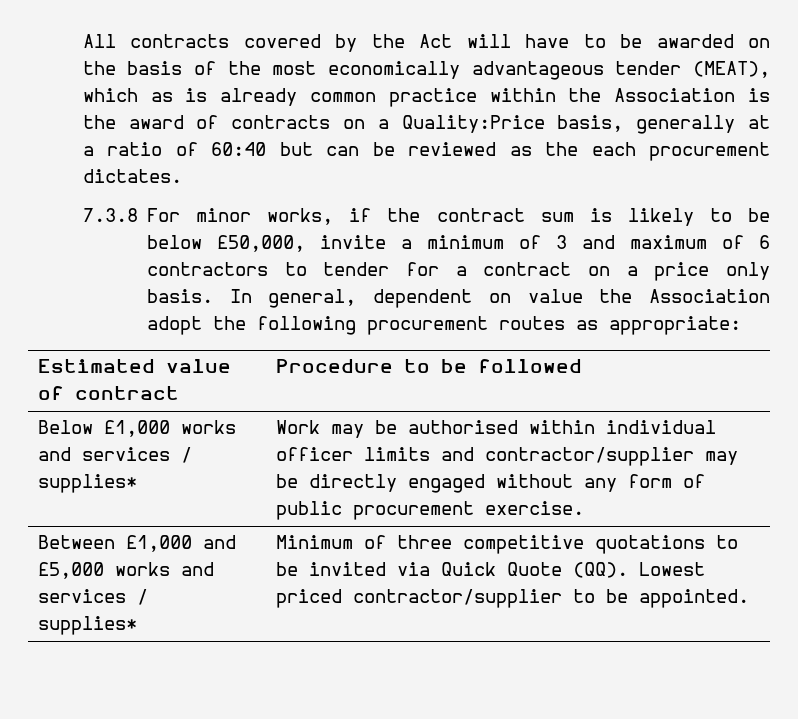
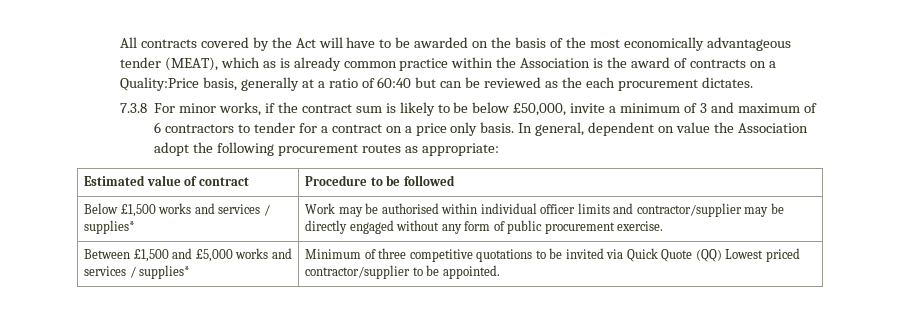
- Below £1,000 works and services / supplies* | Work may be authorised within individual officer limits and contractor/supplier may be directly engaged without any form of public procurement exercise.
+ Below £1,500 works and services / supplies* | Work may be authorised within individual officer limits and contractor/supplier may be directly engaged without any form of public procurement exercise.
- Between £1,000 and £5,000 works and services / supplies* | Minimum of three competitive quotations to be invited via Quick Quote (QQ). Lowest priced contractor/supplier to be appointed.
+ Between £1,500 and £5,000 works and services / supplies* | Minimum of three competitive quotations to be invited via Quick Quote (QQ) Lowest priced contractor/supplier to be appointed.

